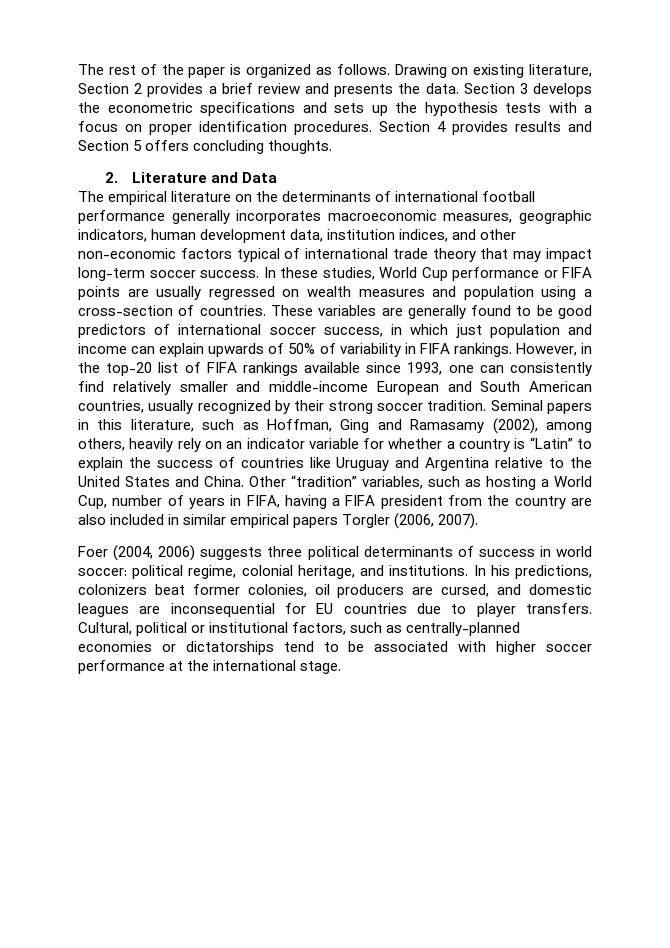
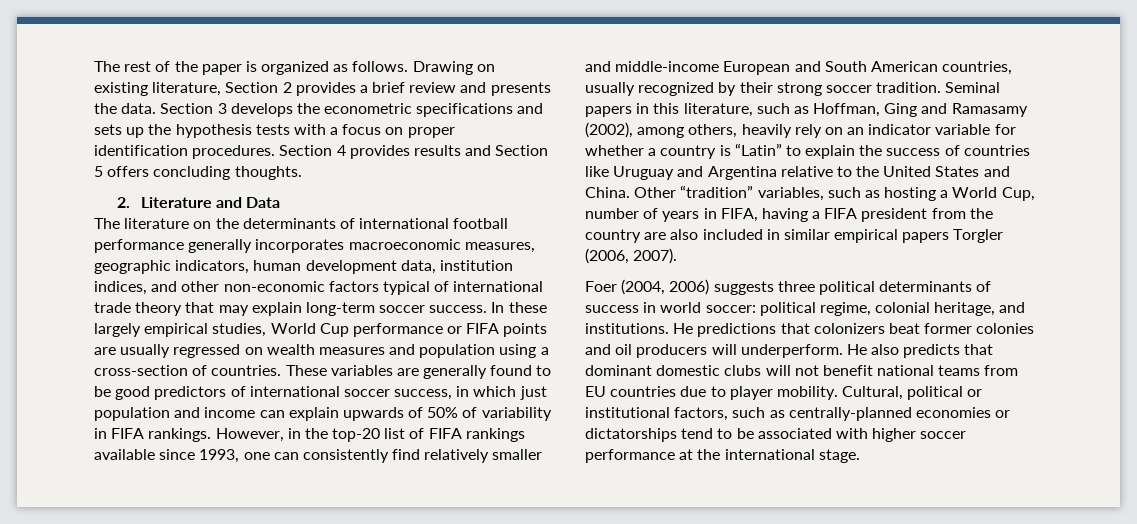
- The empirical literature on the determinants of international football performance generally incorporates macroeconomic measures, geographic indicators, human development data, institution indices, and other non-economic factors typical of international trade theory that may impact long-term soccer success.
+ The literature on the determinants of international football performance generally incorporates macroeconomic measures, geographic indicators, human development data, institution indices, and other non-economic factors typical of international trade theory that may explain long-term soccer success.
- In these studies, World Cup performance or FIFA points are usually regressed on wealth measures and population using a cross-section of countries.
+ In these largely empirical studies, World Cup performance or FIFA points are usually regressed on wealth measures and population using a cross-section of countries.
- In his predictions, colonizers beat former colonies, oil producers are cursed, and domestic leagues are inconsequential for EU countries due to player transfers.
+ He predictions that colonizers beat former colonies and oil producers will underperform. He also predicts that dominant domestic clubs will not benefit national teams from EU countries due to player mobility.

